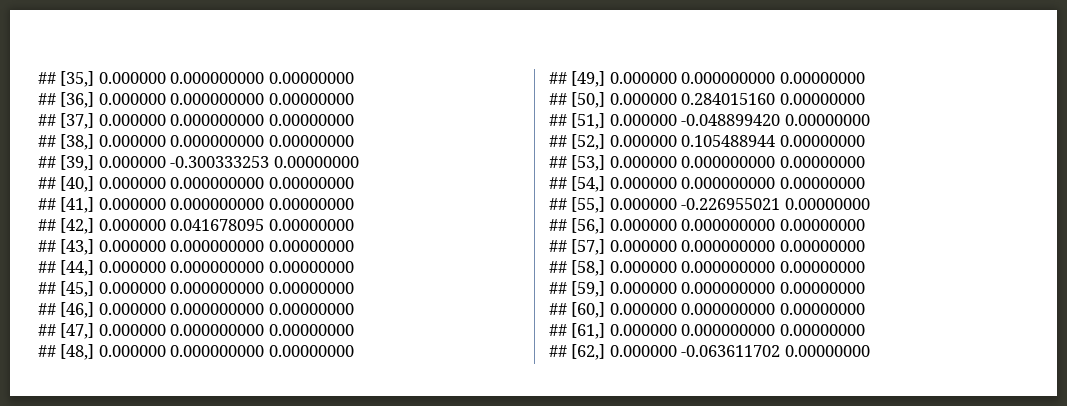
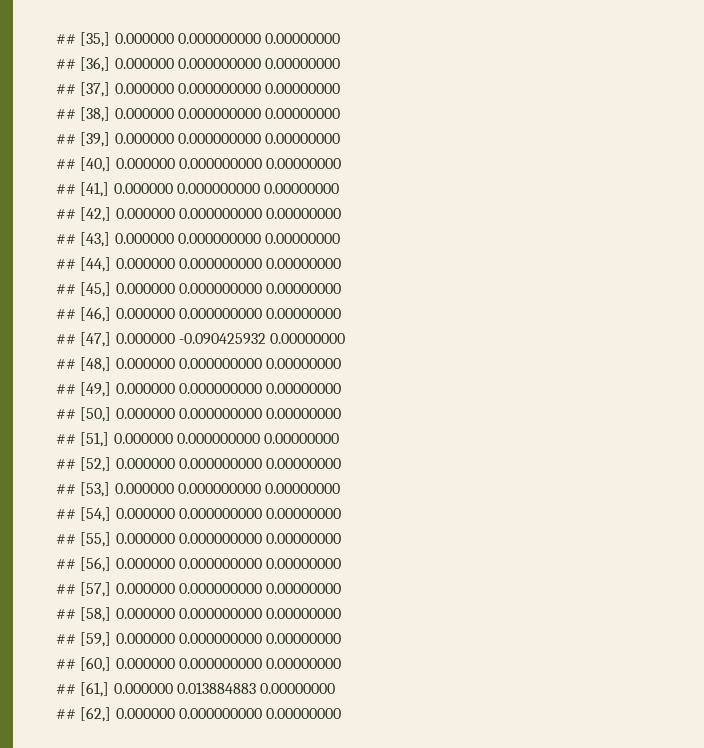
- ## [39,] 0.000000 -0.300333253 0.00000000
+ ## [39,] 0.000000 0.000000000 0.00000000
- ## [42,] 0.000000 0.041678095 0.00000000
+ ## [42,] 0.000000 0.000000000 0.00000000
- ## [47,] 0.000000 0.000000000 0.00000000
+ ## [47,] 0.000000 -0.090425932 0.00000000
- ## [50,] 0.000000 0.284015160 0.00000000
+ ## [50,] 0.000000 0.000000000 0.00000000
- ## [51,] 0.000000 -0.048899420 0.00000000
+ ## [51,] 0.000000 0.000000000 0.00000000
- ## [52,] 0.000000 0.105488944 0.00000000
+ ## [52,] 0.000000 0.000000000 0.00000000
- ## [55,] 0.000000 -0.226955021 0.00000000
+ ## [55,] 0.000000 0.000000000 0.00000000
- ## [61,] 0.000000 0.000000000 0.00000000
+ ## [61,] 0.000000 0.013884883 0.00000000
- ## [62,] 0.000000 -0.063611702 0.00000000
+ ## [62,] 0.000000 0.000000000 0.00000000

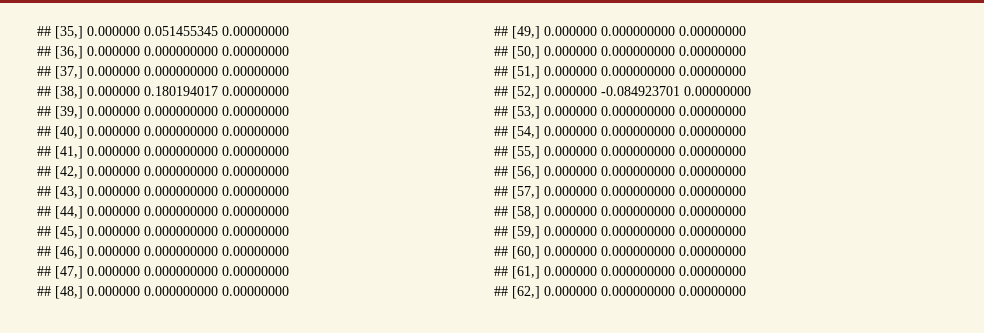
- ## [35,] 0.000000 0.000000000 0.00000000
+ ## [35,] 0.000000 0.051455345 0.00000000
- ## [38,] 0.000000 0.000000000 0.00000000
+ ## [38,] 0.000000 0.180194017 0.00000000
- ## [47,] 0.000000 -0.090425932 0.00000000
+ ## [47,] 0.000000 0.000000000 0.00000000
- ## [52,] 0.000000 0.000000000 0.00000000
+ ## [52,] 0.000000 -0.084923701 0.00000000
- ## [61,] 0.000000 0.013884883 0.00000000
+ ## [61,] 0.000000 0.000000000 0.00000000

